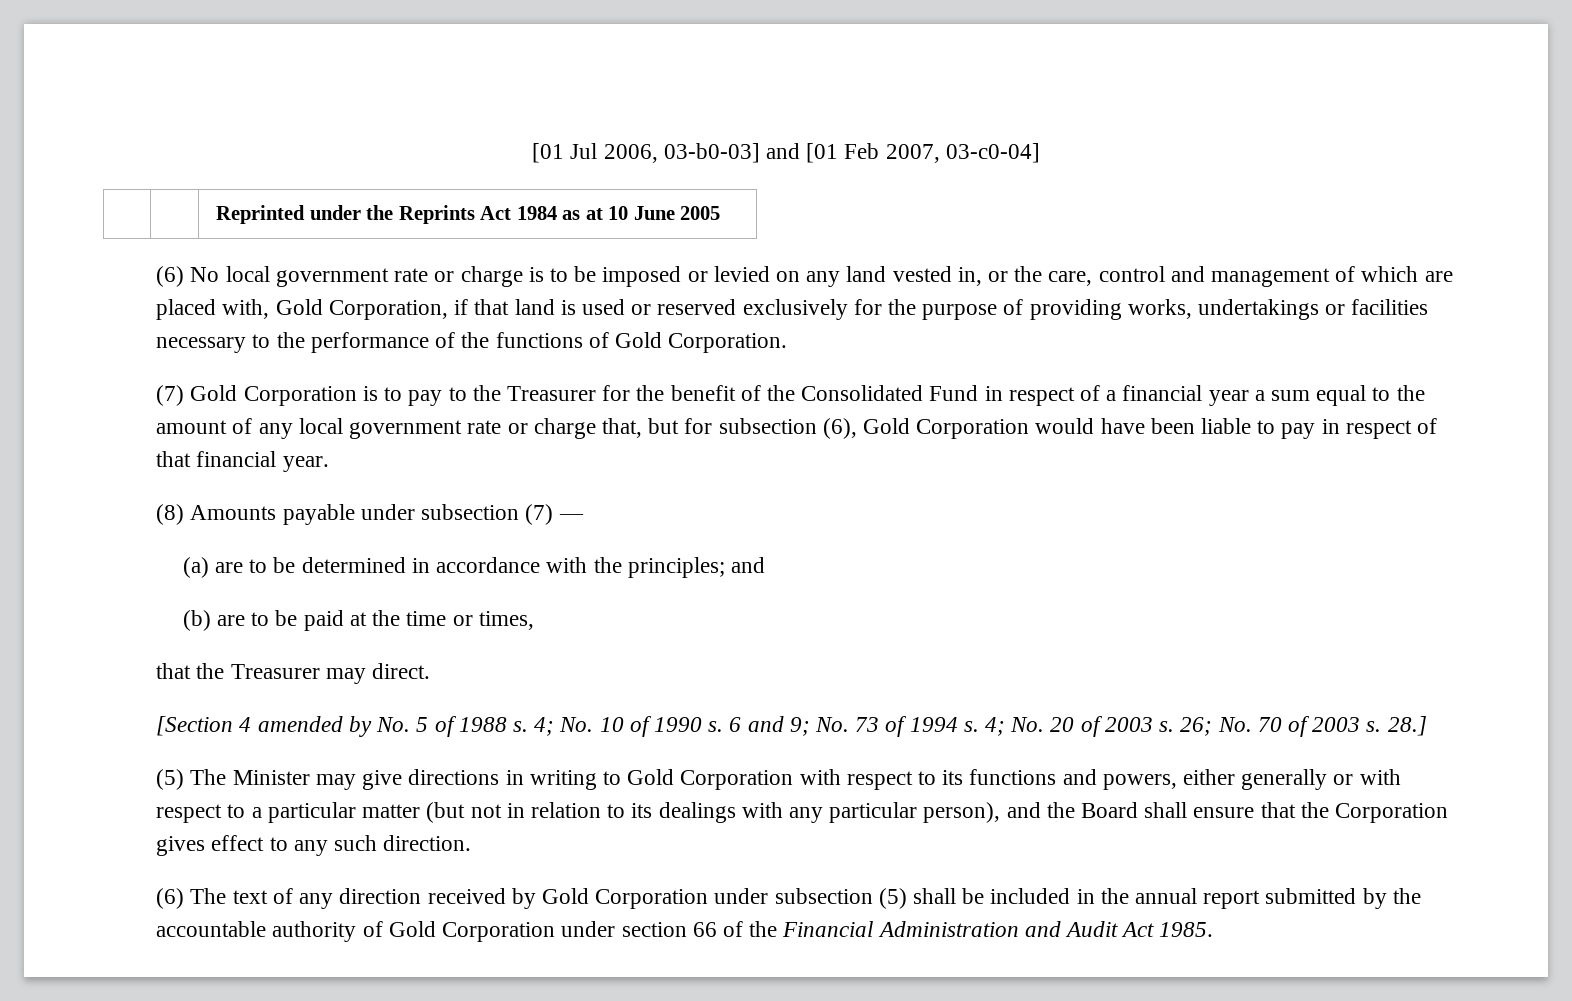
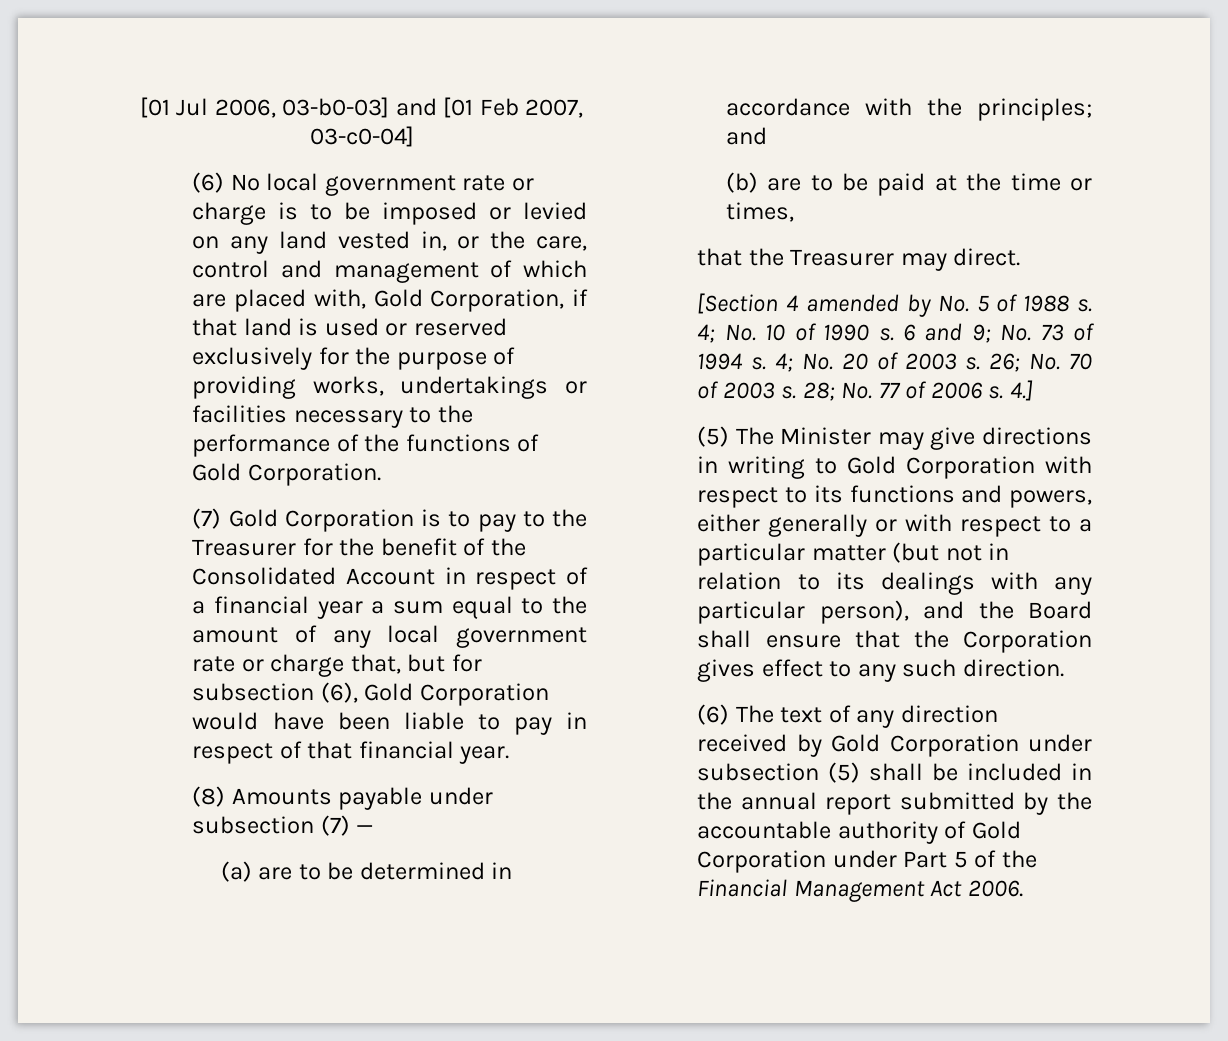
- | | Reprinted under the Reprints Act 1984 as at 10 June 2005
- (7) Gold Corporation is to pay to the Treasurer for the benefit of the Consolidated Fund in respect of a financial year a sum equal to the amount of any local government rate or charge that, but for subsection (6), Gold Corporation would have been liable to pay in respect of that financial year.
+ (7) Gold Corporation is to pay to the Treasurer for the benefit of the Consolidated Account in respect of a financial year a sum equal to the amount of any local government rate or charge that, but for subsection (6), Gold Corporation would have been liable to pay in respect of that financial year.
- 28.]
+ 28; No. 77 of 2006 s. 4.]
- (6) The text of any direction received by Gold Corporation under subsection (5) shall be included in the annual report submitted by the accountable authority of Gold Corporation under section 66 of the Financial Administration and Audit Act 1985.
+ (6) The text of any direction received by Gold Corporation under subsection (5) shall be included in the annual report submitted by the accountable authority of Gold Corporation under Part 5 of the Financial Management Act 2006.

